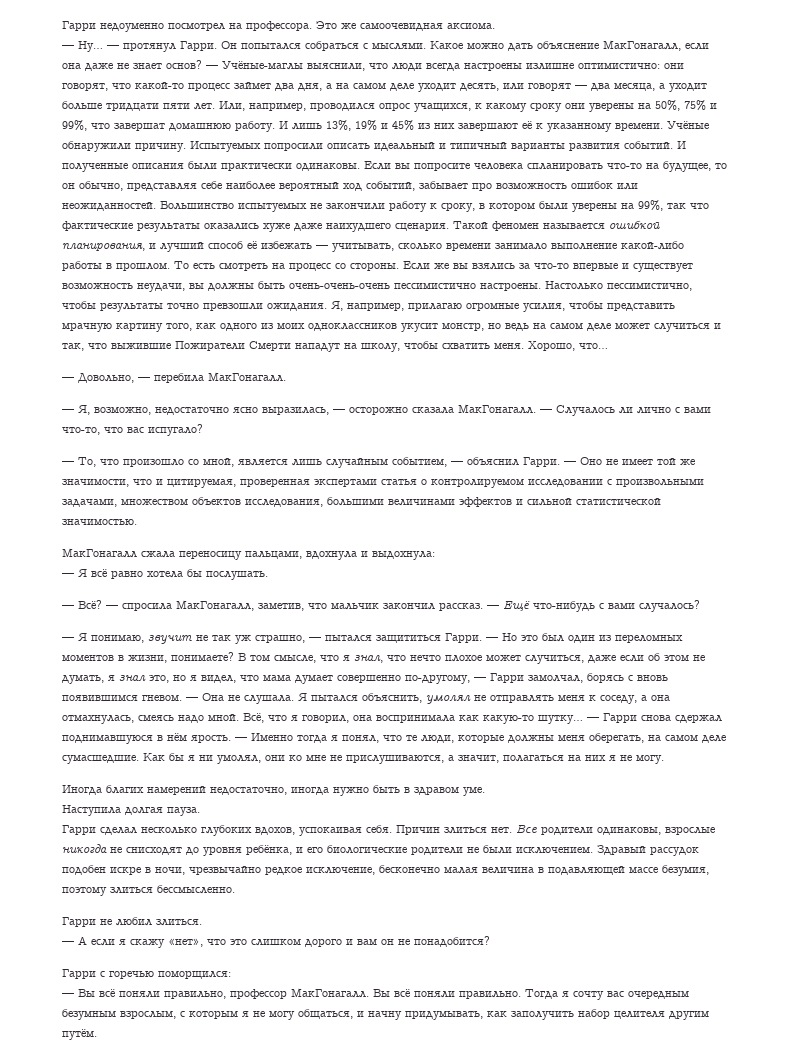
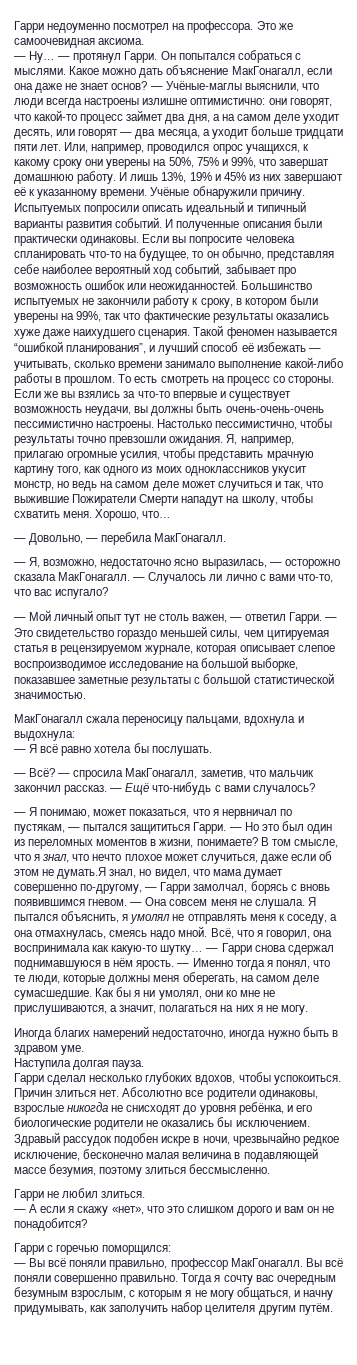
- Такой феномен называется ошибкой планирования, и лучший способ её избежать — учитывать, сколько времени занимало выполнение какой-либо работы в прошлом.
+ Такой феномен называется “ошибкой планирования”, и лучший способ её избежать — учитывать, сколько времени занимало выполнение какой-либо работы в прошлом.
- — То, что произошло со мной, является лишь случайным событием, — объяснил Гарри. — Оно не имеет той же значимости, что и цитируемая, проверенная экспертами статья о контролируемом исследовании с произвольными задачами, множеством объектов исследования, большими величинами эффектов и сильной статистической значимостью.
+ — Мой личный опыт тут не столь важен, — ответил Гарри. — Это свидетельство гораздо меньшей силы, чем цитируемая статья в рецензируемом журнале, которая описывает слепое воспроизводимое исследование на большой выборке, показавшее заметные результаты с большой статистической значимостью.
- — Я понимаю, звучит не так уж страшно, — пытался защититься Гарри.
+ — Я понимаю, может показаться, что я нервничал по пустякам, — пытался защититься Гарри.
- В том смысле, что я знал, что нечто плохое может случиться, даже если об этом не думать, я знал это, но я видел, что мама думает совершенно по-другому, — Гарри замолчал, борясь с вновь появившимся гневом.
+ В том смысле, что я знал, что нечто плохое может случиться, даже если об этом не думать.Я знал, но видел, что мама думает совершенно по-другому, — Гарри замолчал, борясь с вновь появившимся гневом.
- — Она не слушала.
+ — Она совсем меня не слушала.
- Я пытался объяснить, умолял не отправлять меня к соседу, а она отмахнулась, смеясь надо мной.
+ Я пытался объяснить, я умолял не отправлять меня к соседу, а она отмахнулась, смеясь надо мной.
- Гарри сделал несколько глубоких вдохов, успокаивая себя.
+ Гарри сделал несколько глубоких вдохов, чтобы успокоиться.
- Все родители одинаковы, взрослые никогда не снисходят до уровня ребёнка, и его биологические родители не были исключением.
+ Абсолютно все родители одинаковы, взрослые никогда не снисходят до уровня ребёнка, и его биологические родители не оказались бы исключением.
- Вы всё поняли правильно.
+ Вы всё поняли совершенно правильно.

